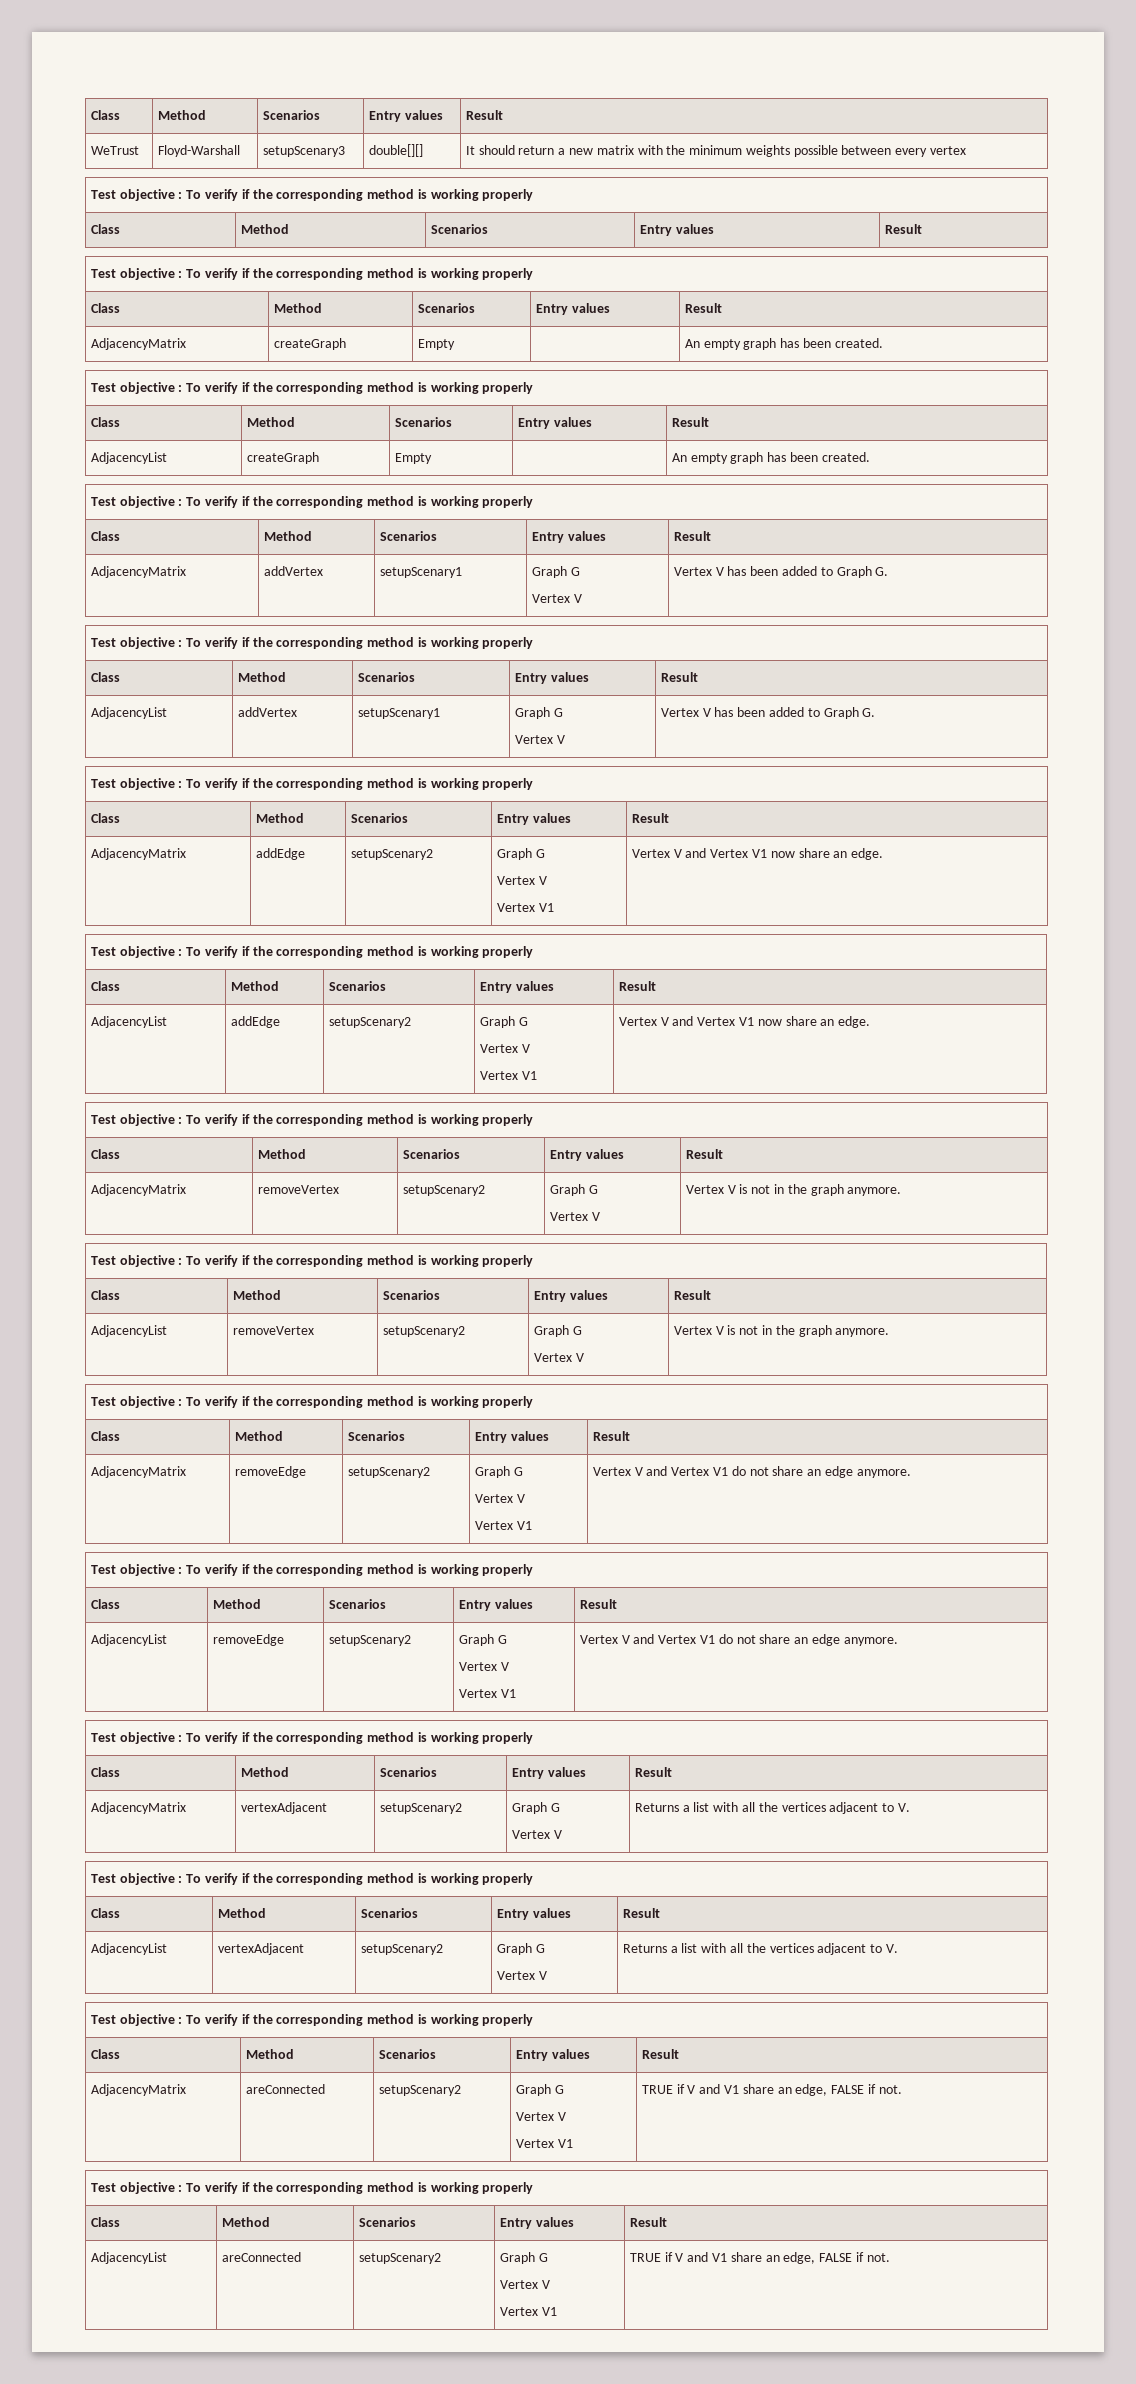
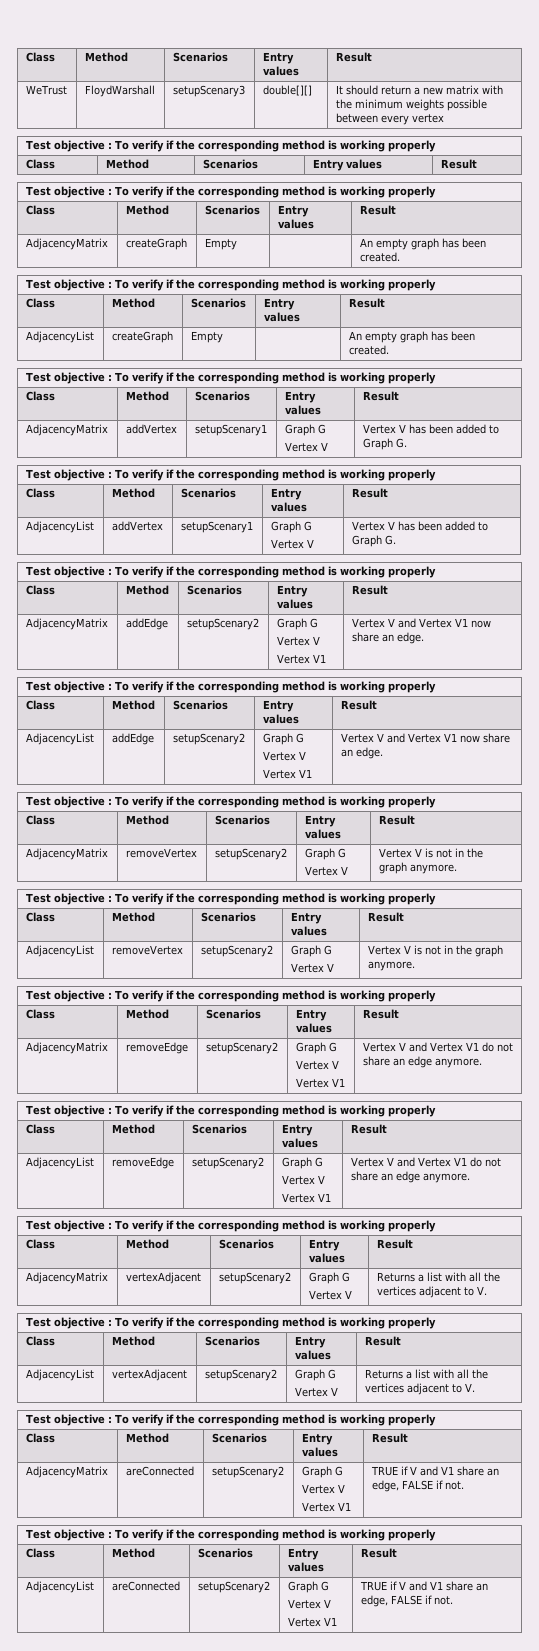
- WeTrust | Floyd-Warshall | setupScenary3 | double[][] | It should return a new matrix with the minimum weights possible between every vertex
+ WeTrust | FloydWarshall | setupScenary3 | double[][] | It should return a new matrix with the minimum weights possible between every vertex

